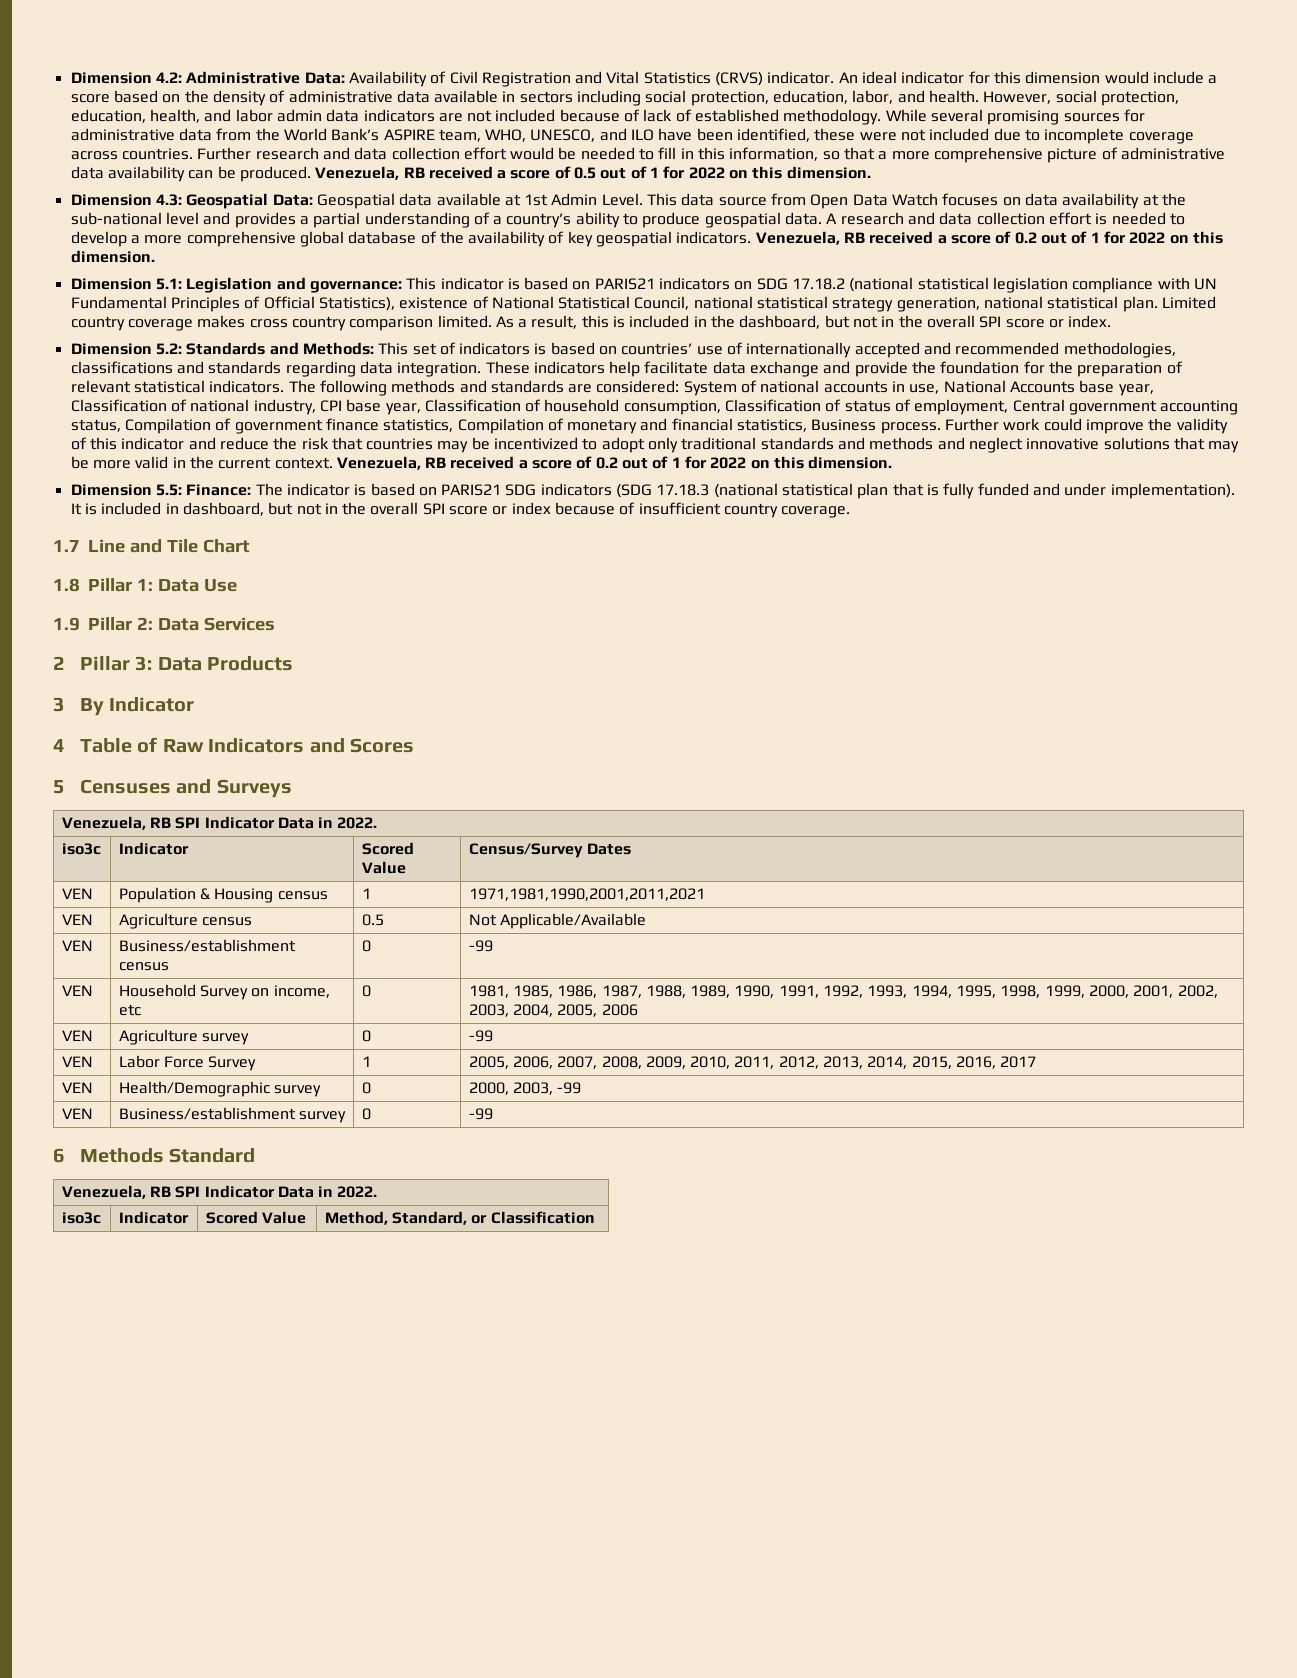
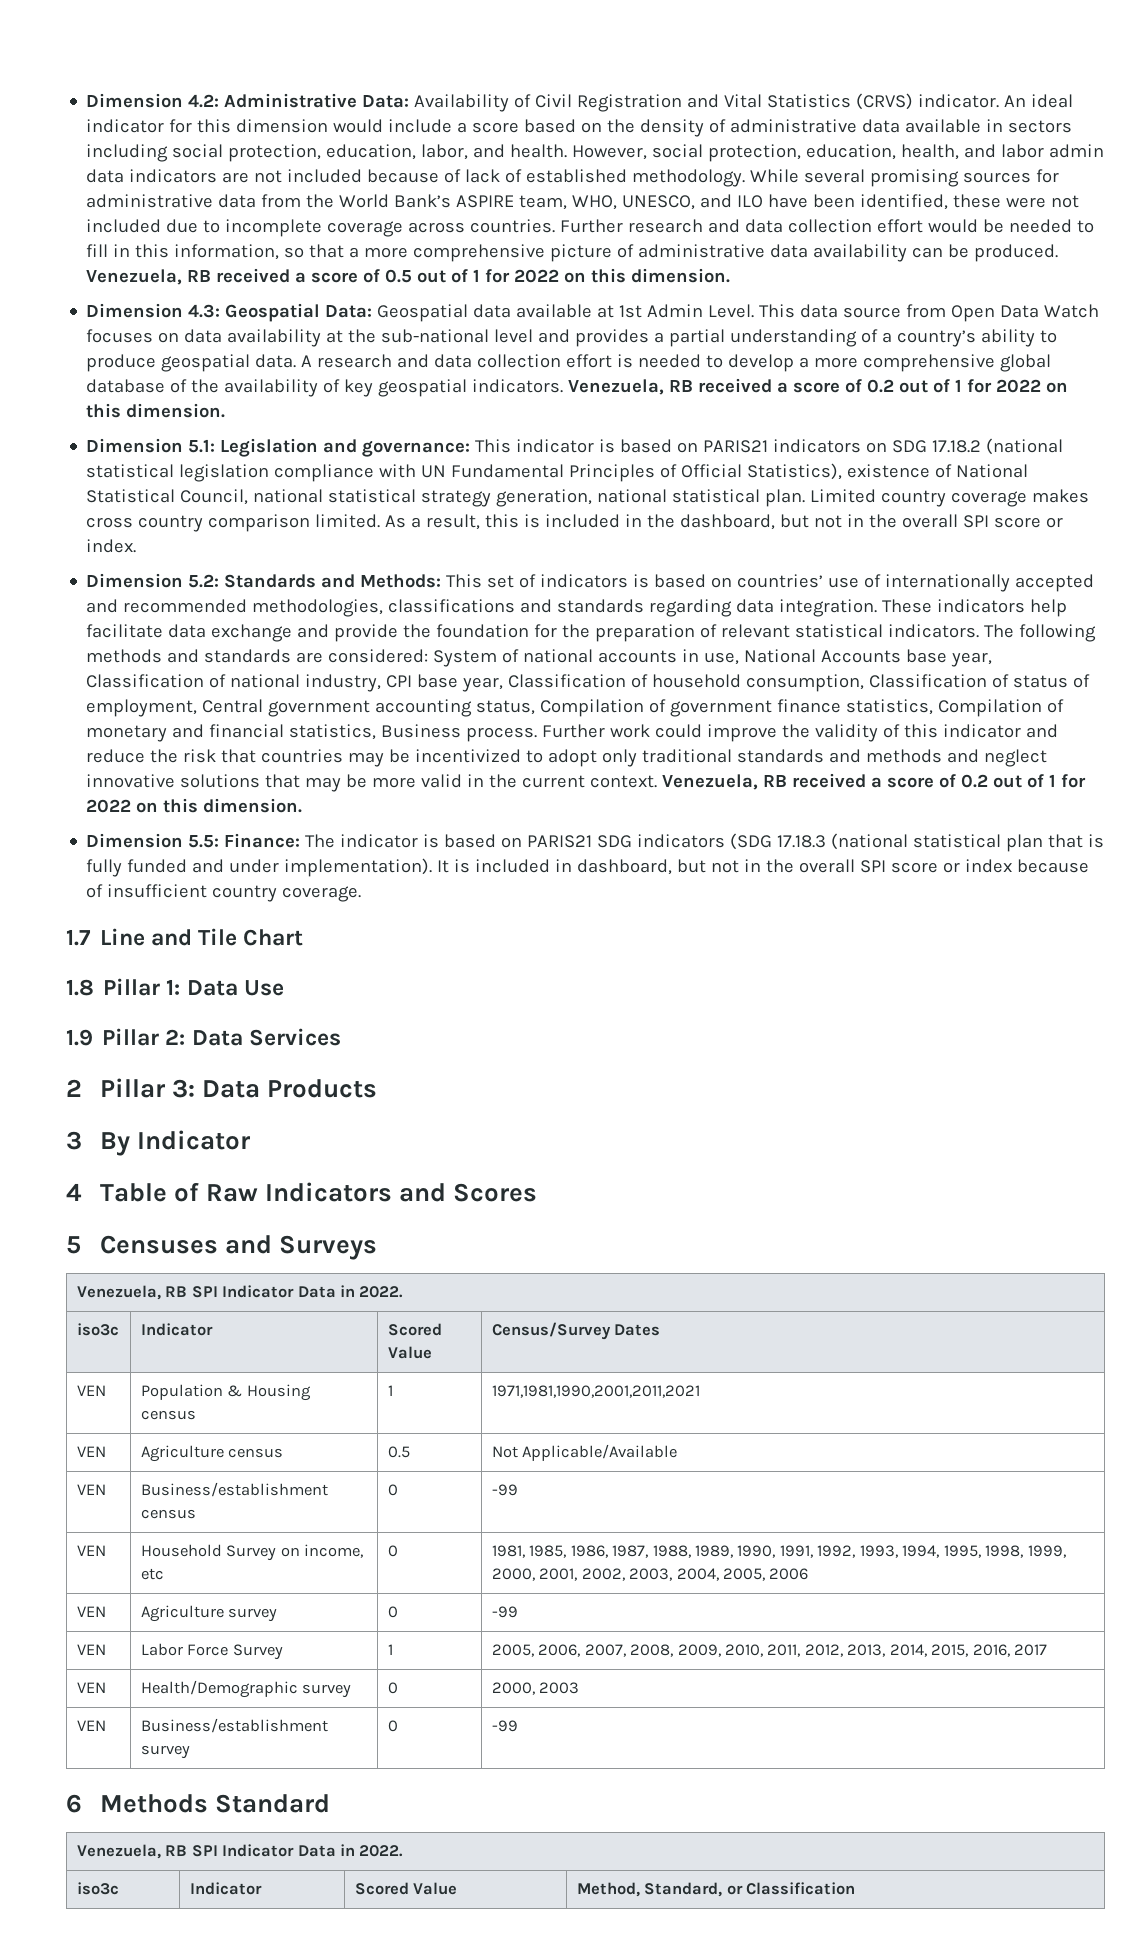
- VEN | Health/Demographic survey | 0 | 2000, 2003, -99
+ VEN | Health/Demographic survey | 0 | 2000, 2003

